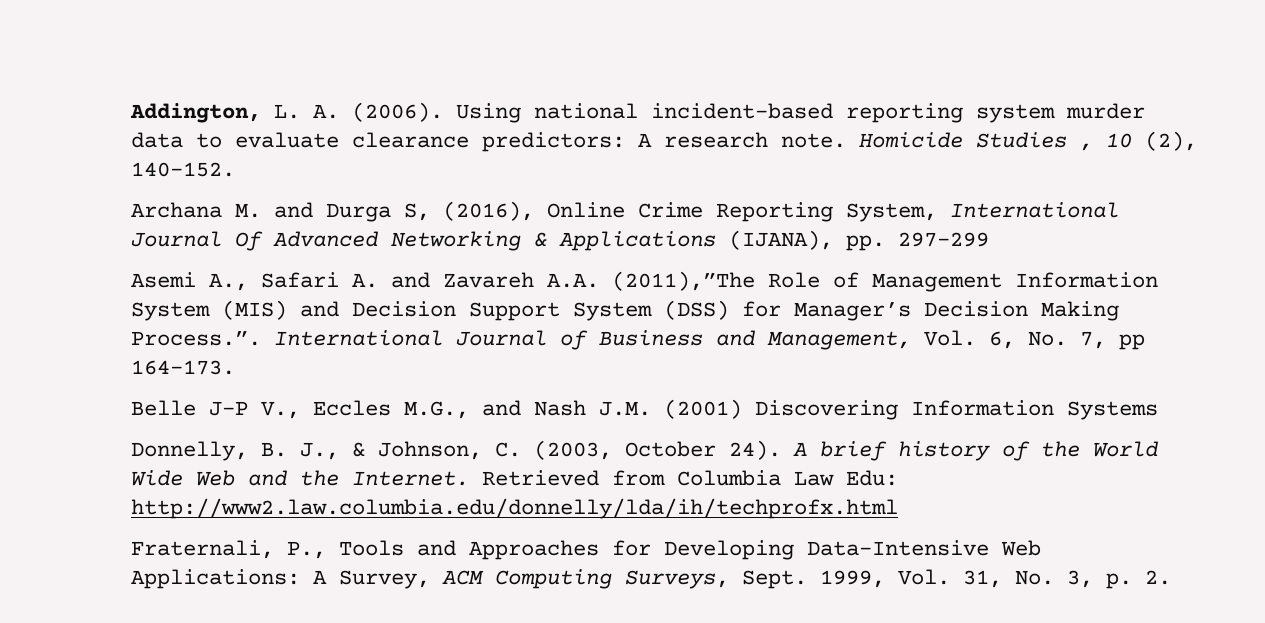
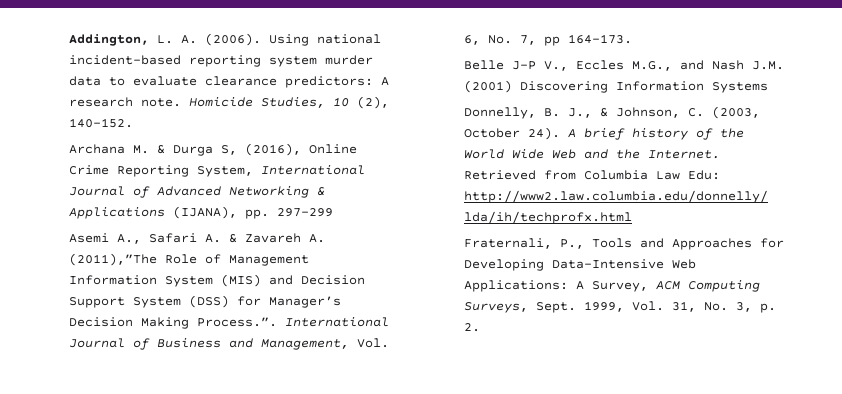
- Homicide Studies , 10 (2), 140-152.
+ Homicide Studies, 10 (2), 140-152.
- Archana M. and Durga S, (2016), Online Crime Reporting System, International Journal Of Advanced Networking & Applications (IJANA), pp. 297-299
+ Archana M. & Durga S, (2016), Online Crime Reporting System, International Journal of Advanced Networking & Applications (IJANA), pp. 297-299
- Asemi A., Safari A. and Zavareh A.A. (2011),”The Role of Management Information System (MIS) and Decision Support System (DSS) for Manager’s Decision Making Process.”. International Journal of Business and Management, Vol. 6, No. 7, pp 164–173.
+ Asemi A., Safari A. & Zavareh A. (2011),”The Role of Management Information System (MIS) and Decision Support System (DSS) for Manager’s Decision Making Process.”. International Journal of Business and Management, Vol. 6, No. 7, pp 164–173.

